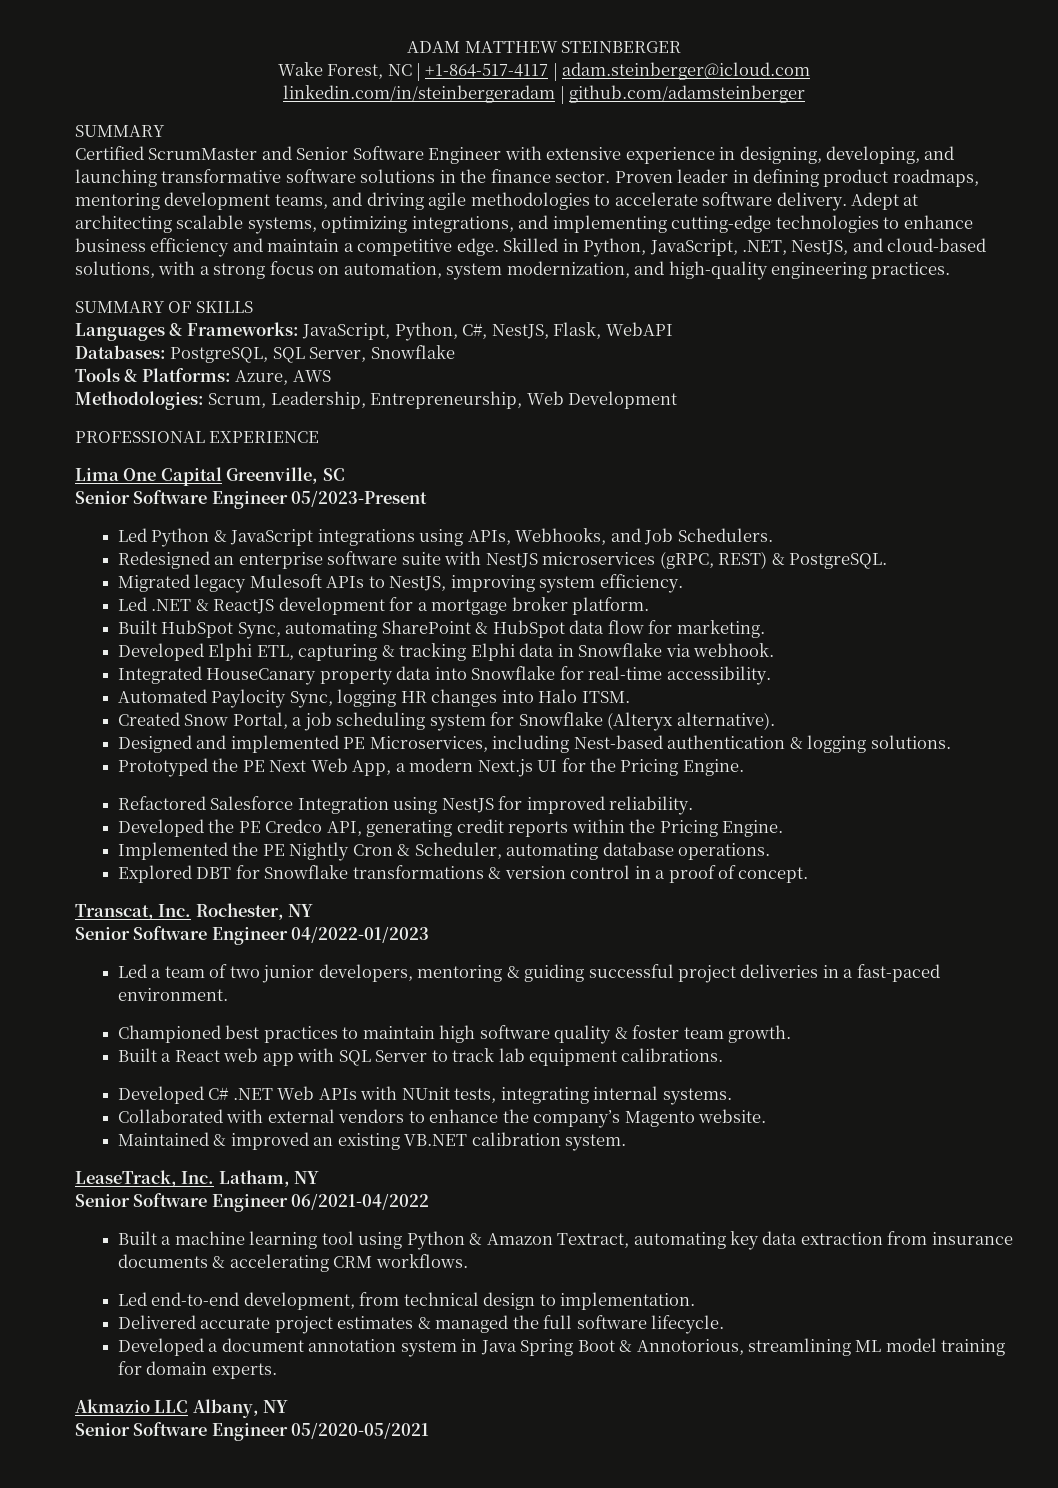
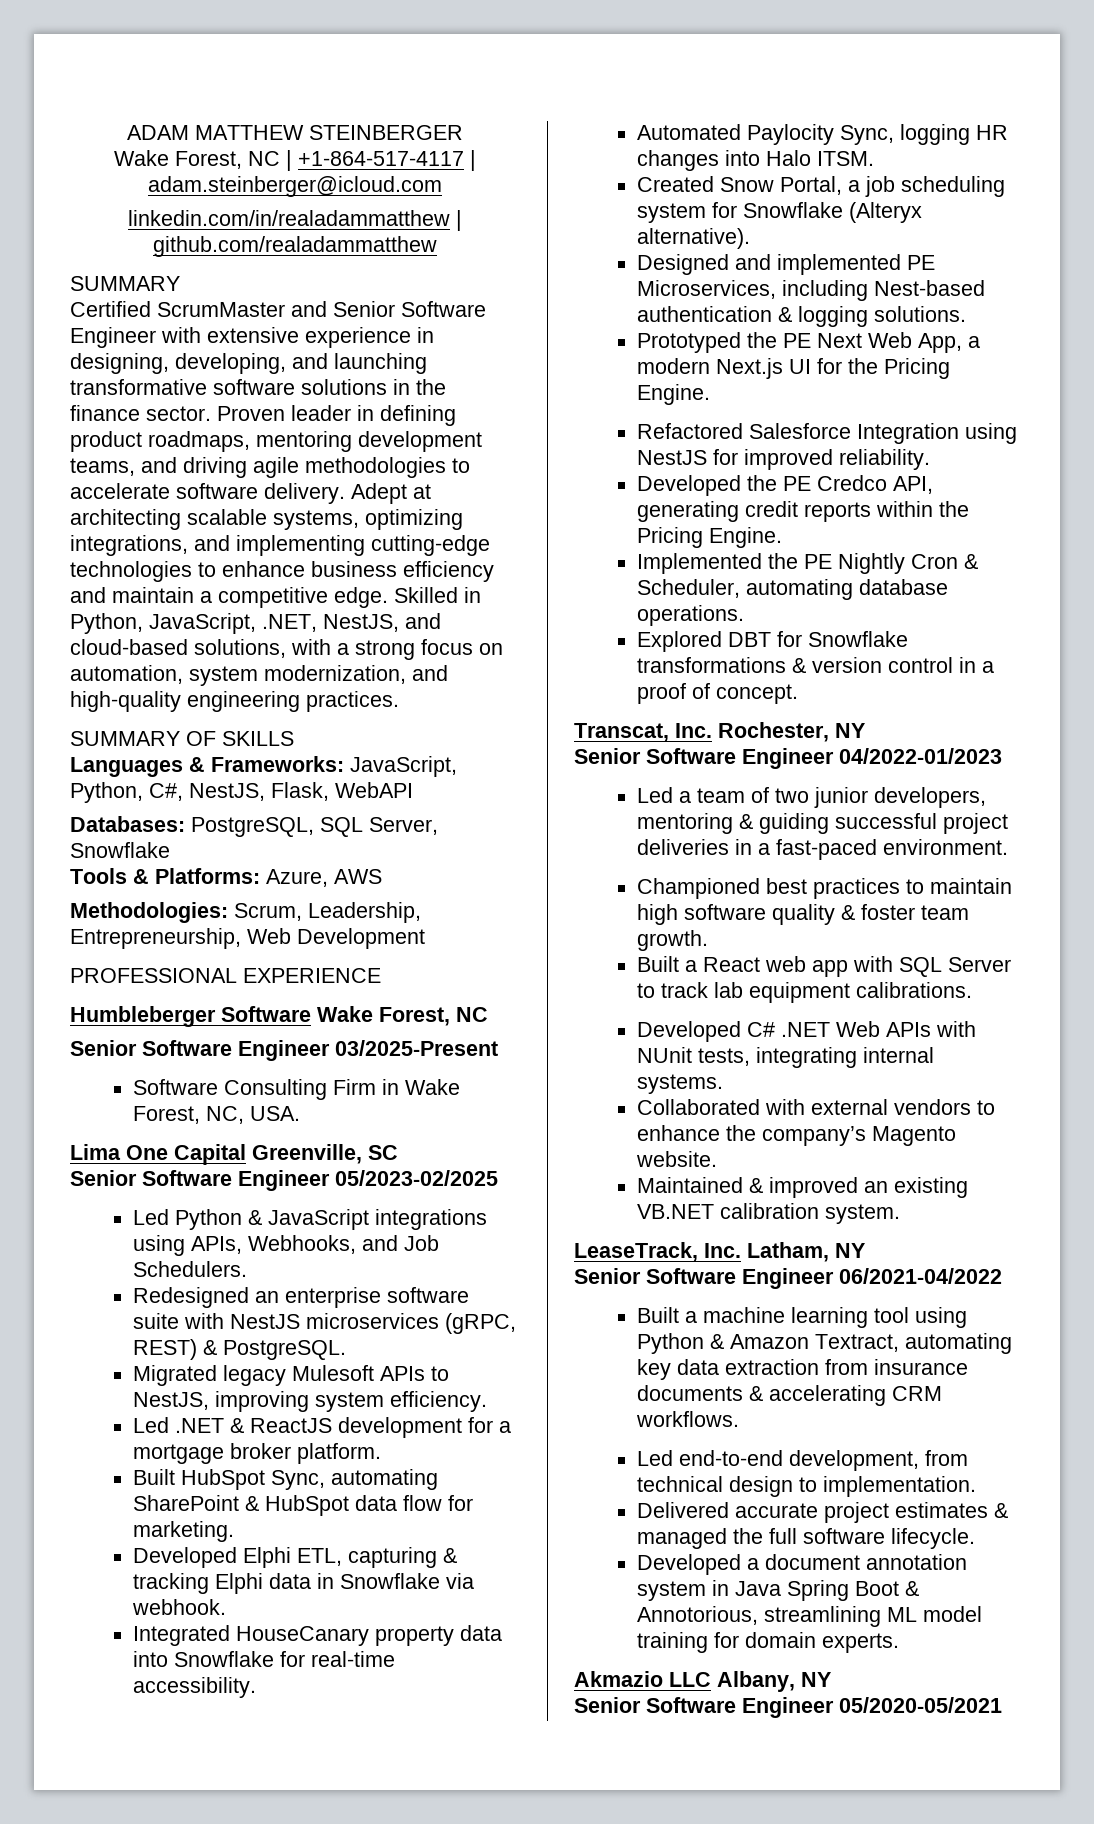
- linkedin.com/in/steinbergeradam | github.com/adamsteinberger
+ linkedin.com/in/realadammatthew | github.com/realadammatthew
+ Humbleberger Software Wake Forest, NC
+ Senior Software Engineer 03/2025-Present
+ Software Consulting Firm in Wake Forest, NC, USA.
- Senior Software Engineer 05/2023-Present
+ Senior Software Engineer 05/2023-02/2025

